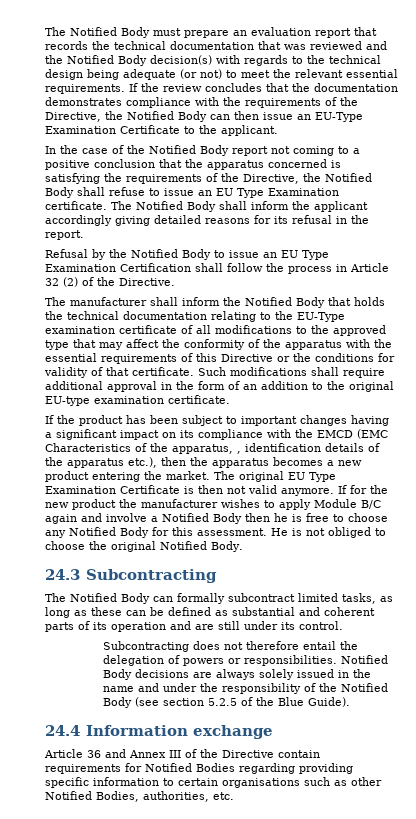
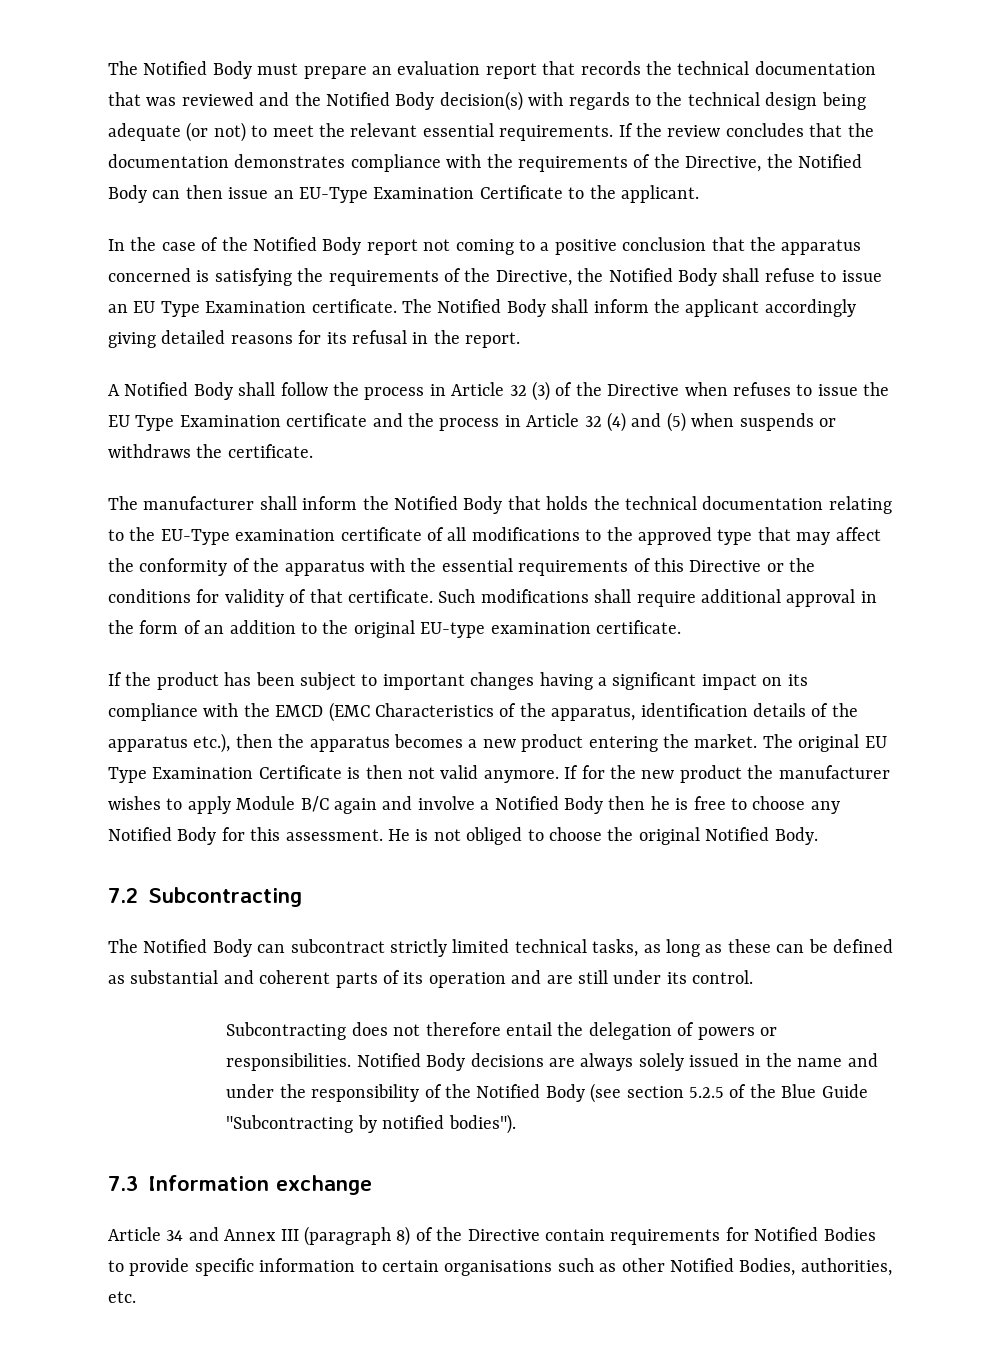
- Refusal by the Notified Body to issue an EU Type Examination Certification shall follow the process in Article 32 (2) of the Directive.
+ A Notified Body shall follow the process in Article 32 (3) of the Directive when refuses to issue the EU Type Examination certificate and the process in Article 32 (4) and (5) when suspends or withdraws the certificate.
- If the product has been subject to important changes having a significant impact on its compliance with the EMCD (EMC Characteristics of the apparatus, , identification details of the apparatus etc.), then the apparatus becomes a new product entering the market.
+ If the product has been subject to important changes having a significant impact on its compliance with the EMCD (EMC Characteristics of the apparatus, identification details of the apparatus etc.), then the apparatus becomes a new product entering the market.
- 24.3 Subcontracting
+ 7.2 Subcontracting
- The Notified Body can formally subcontract limited tasks, as long as these can be defined as substantial and coherent parts of its operation and are still under its control.
+ The Notified Body can subcontract strictly limited technical tasks, as long as these can be defined as substantial and coherent parts of its operation and are still under its control.
- Notified Body decisions are always solely issued in the name and under the responsibility of the Notified Body (see section 5.2.5 of the Blue Guide).
- 24.4 Information exchange
+ Notified Body decisions are always solely issued in the name and under the responsibility of the Notified Body (see section 5.2.5 of the Blue Guide "Subcontracting by notified bodies").
+ 7.3 Information exchange
- Article 36 and Annex III of the Directive contain requirements for Notified Bodies regarding providing specific information to certain organisations such as other Notified Bodies, authorities, etc.
+ Article 34 and Annex III (paragraph 8) of the Directive contain requirements for Notified Bodies to provide specific information to certain organisations such as other Notified Bodies, authorities, etc.

